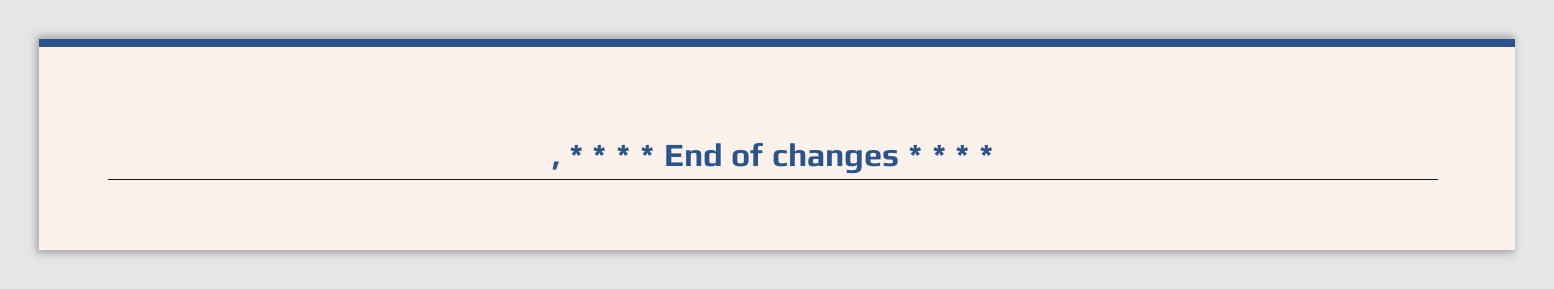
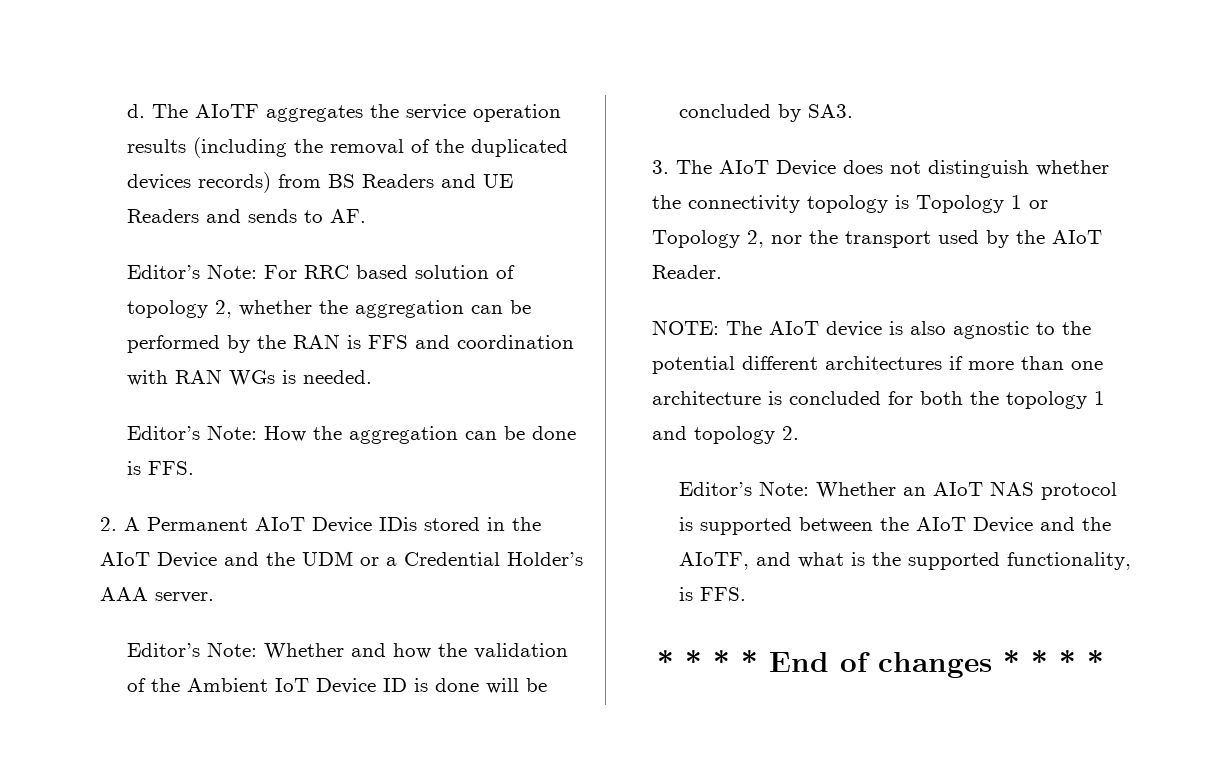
- , * * * * End of changes * * * *
+ d. The AIoTF aggregates the service operation results (including the removal of the duplicated devices records) from BS Readers and UE Readers and sends to AF.
+ Editor’s Note: For RRC based solution of topology 2, whether the aggregation can be performed by the RAN is FFS and coordination with RAN WGs is needed.
+ Editor’s Note: How the aggregation can be done is FFS.
+ 2. A Permanent AIoT Device IDis stored in the AIoT Device and the UDM or a Credential Holder’s AAA server.
+ Editor’s Note: Whether and how the validation of the Ambient IoT Device ID is done will be concluded by SA3.
+ 3. The AIoT Device does not distinguish whether the connectivity topology is Topology 1 or Topology 2, nor the transport used by the AIoT Reader.
+ NOTE: The AIoT device is also agnostic to the potential different architectures if more than one architecture is concluded for both the topology 1 and topology 2.
+ Editor’s Note: Whether an AIoT NAS protocol is supported between the AIoT Device and the AIoTF, and what is the supported functionality, is FFS.
+ * * * * End of changes * * * *

